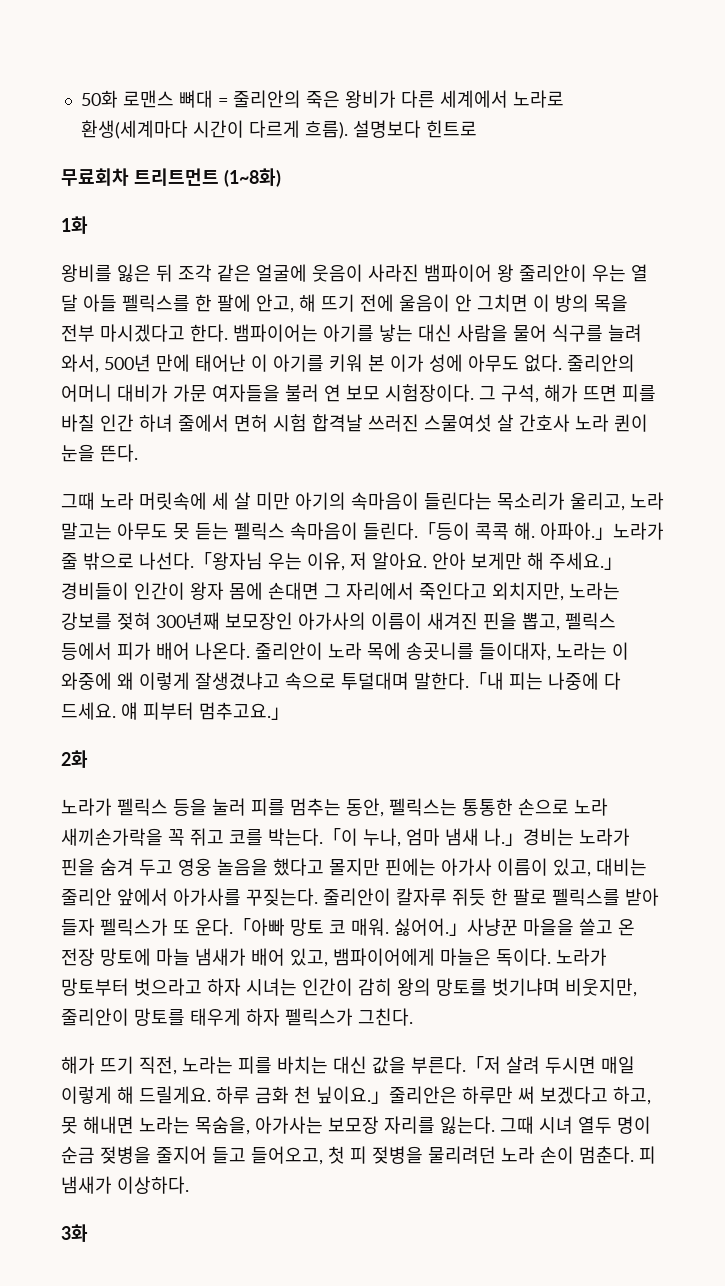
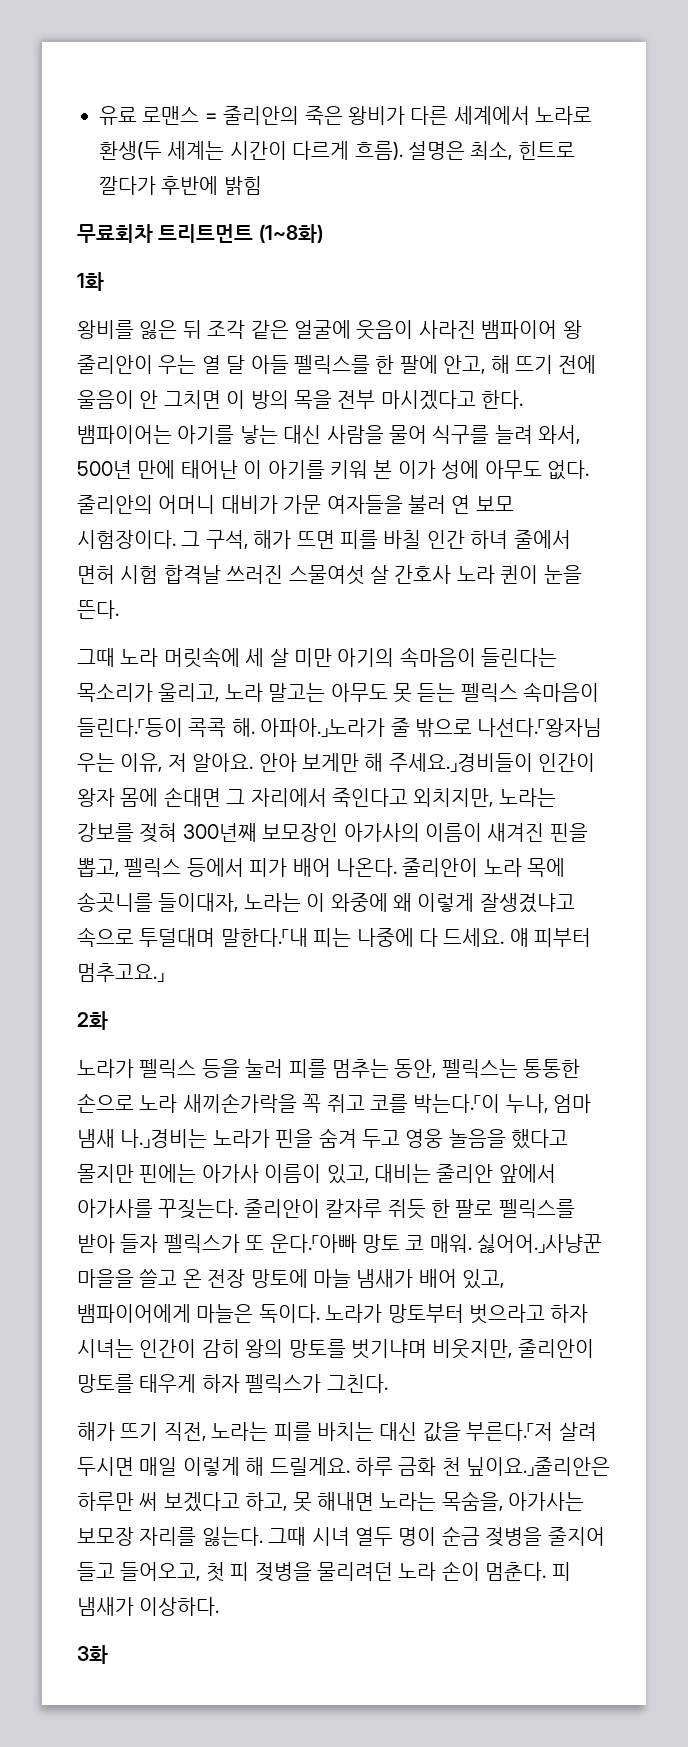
- 50화 로맨스 뼈대 = 줄리안의 죽은 왕비가 다른 세계에서 노라로 환생(세계마다 시간이 다르게 흐름).
+ 유료 로맨스 = 줄리안의 죽은 왕비가 다른 세계에서 노라로 환생(두 세계는 시간이 다르게 흐름).
- 설명보다 힌트로
+ 설명은 최소, 힌트로 깔다가 후반에 밝힘

